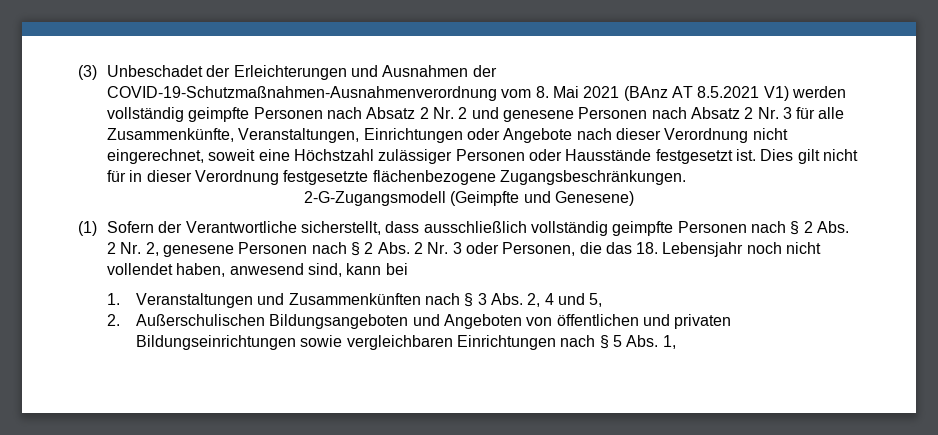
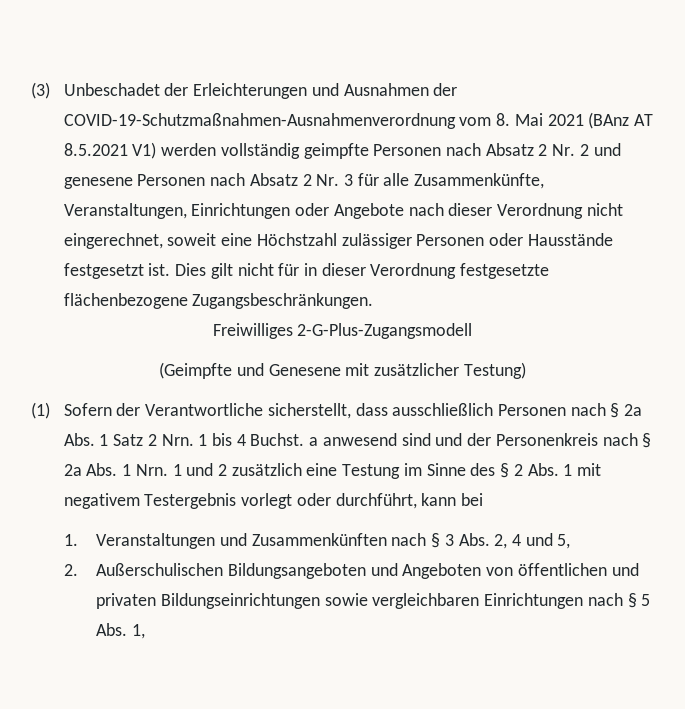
- 2-G-Zugangsmodell (Geimpfte und Genesene)
+ Freiwilliges 2-G-Plus-Zugangsmodell
+ (Geimpfte und Genesene mit zusätzlicher Testung)
- (1) Sofern der Verantwortliche sicherstellt, dass ausschließlich vollständig geimpfte Personen nach § 2 Abs. 2 Nr. 2, genesene Personen nach § 2 Abs. 2 Nr. 3 oder Personen, die das 18. Lebensjahr noch nicht vollendet haben, anwesend sind, kann bei
+ (1) Sofern der Verantwortliche sicherstellt, dass ausschließlich Personen nach § 2a Abs. 1 Satz 2 Nrn. 1 bis 4 Buchst. a anwesend sind und der Personenkreis nach § 2a Abs. 1 Nrn. 1 und 2 zusätzlich eine Testung im Sinne des § 2 Abs. 1 mit negativem Testergebnis vorlegt oder durchführt, kann bei

